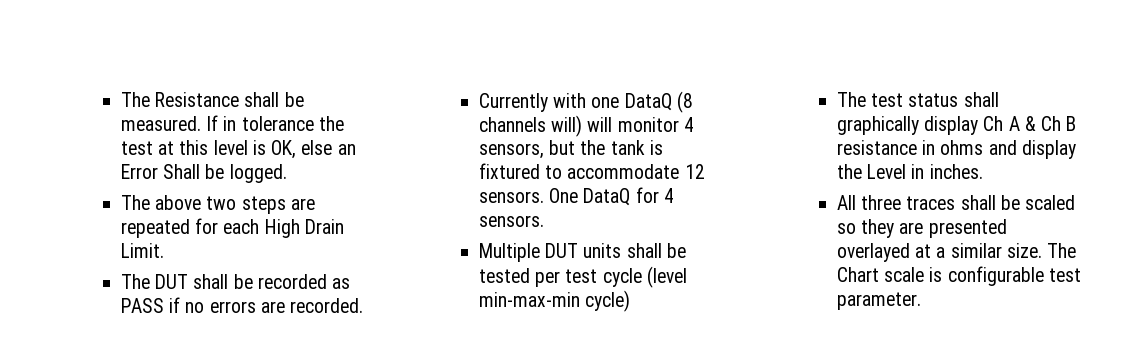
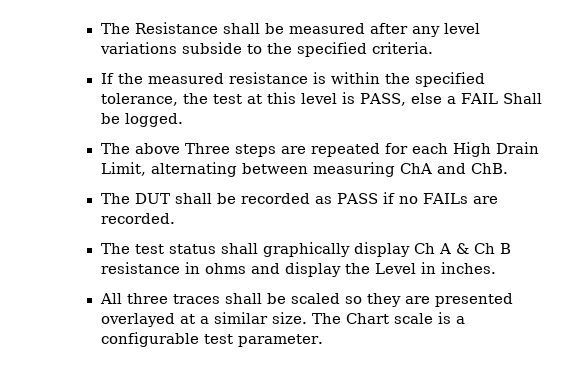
- The Resistance shall be measured. If in tolerance the test at this level is OK, else an Error Shall be logged.
+ The Resistance shall be measured after any level variations subside to the specified criteria.
+ If the measured resistance is within the specified tolerance, the test at this level is PASS, else a FAIL Shall be logged.
- The above two steps are repeated for each High Drain Limit.
+ The above Three steps are repeated for each High Drain Limit, alternating between measuring ChA and ChB.
- The DUT shall be recorded as PASS if no errors are recorded.
+ The DUT shall be recorded as PASS if no FAILs are recorded.
- Currently with one DataQ (8 channels will) will monitor 4 sensors, but the tank is fixtured to accommodate 12 sensors. One DataQ for 4 sensors.
- Multiple DUT units shall be tested per test cycle (level min-max-min cycle)
- The Chart scale is configurable test parameter.
+ The Chart scale is a configurable test parameter.

